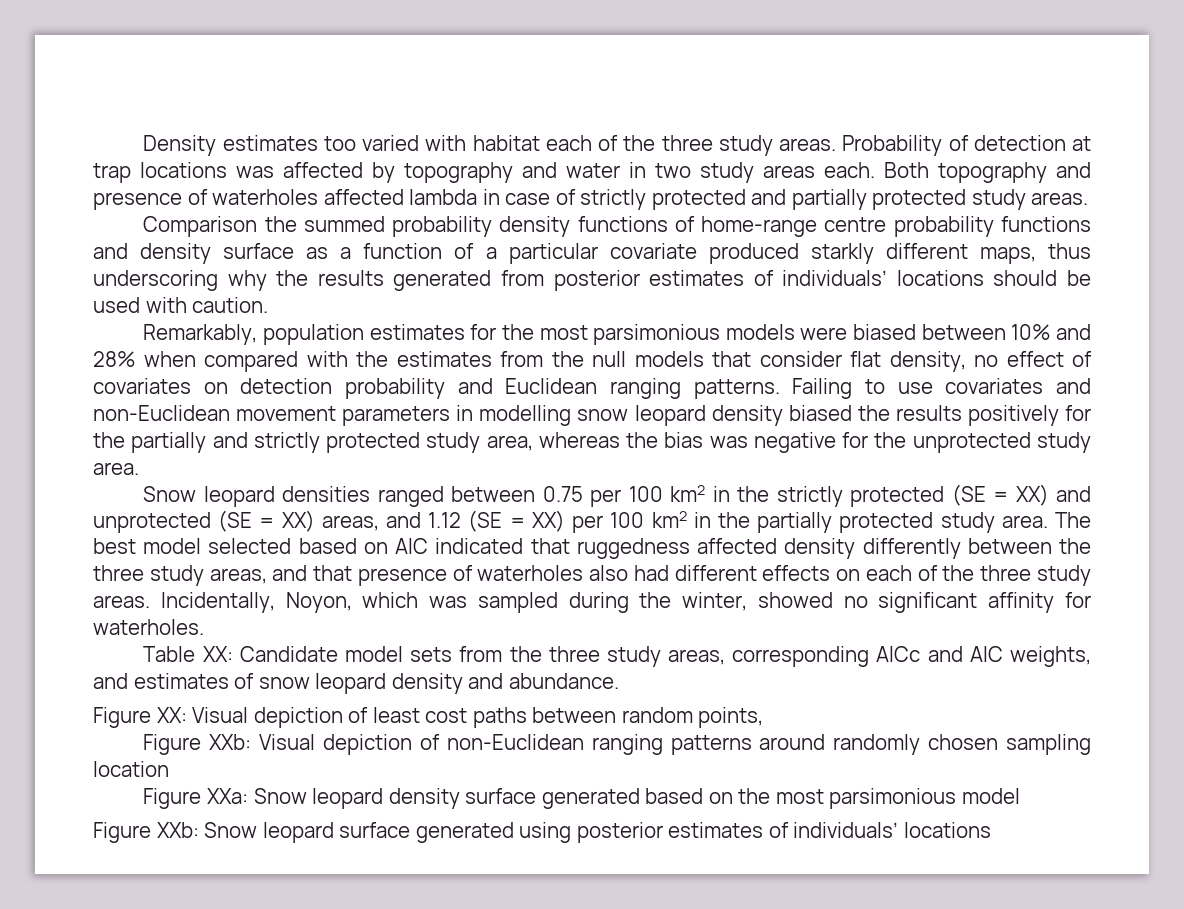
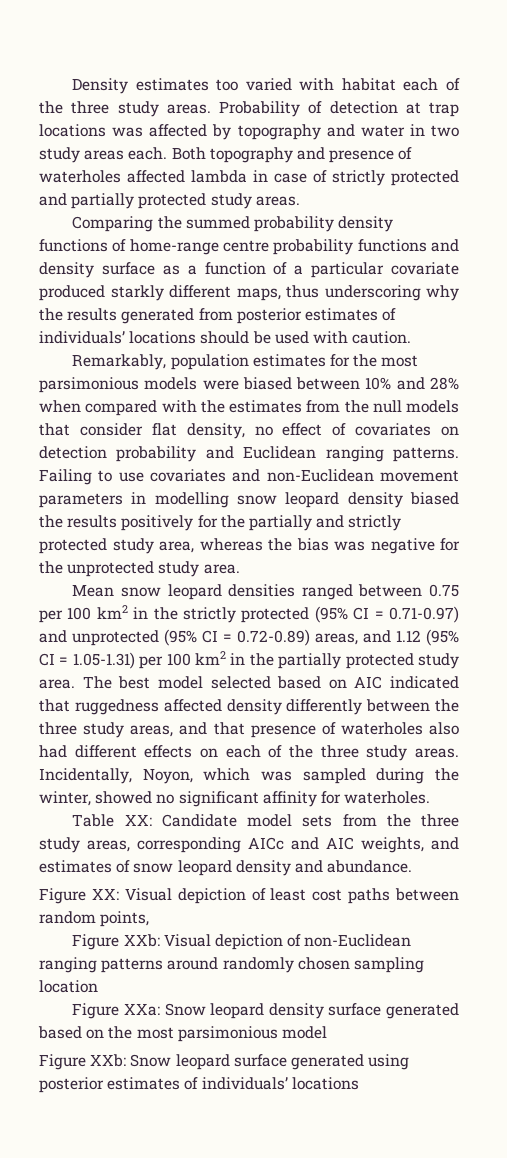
- Comparison the summed probability density functions of home-range centre probability functions and density surface as a function of a particular covariate produced starkly different maps, thus underscoring why the results generated from posterior estimates of individuals’ locations should be used with caution.
+ Comparing the summed probability density functions of home-range centre probability functions and density surface as a function of a particular covariate produced starkly different maps, thus underscoring why the results generated from posterior estimates of individuals’ locations should be used with caution.
- Snow leopard densities ranged between 0.75 per 100 km2 in the strictly protected (SE = XX) and unprotected (SE = XX) areas, and 1.12 (SE = XX) per 100 km2 in the partially protected study area.
+ Mean snow leopard densities ranged between 0.75 per 100 km2 in the strictly protected (95% CI = 0.71-0.97) and unprotected (95% CI = 0.72-0.89) areas, and 1.12 (95% CI = 1.05-1.31) per 100 km2 in the partially protected study area.

